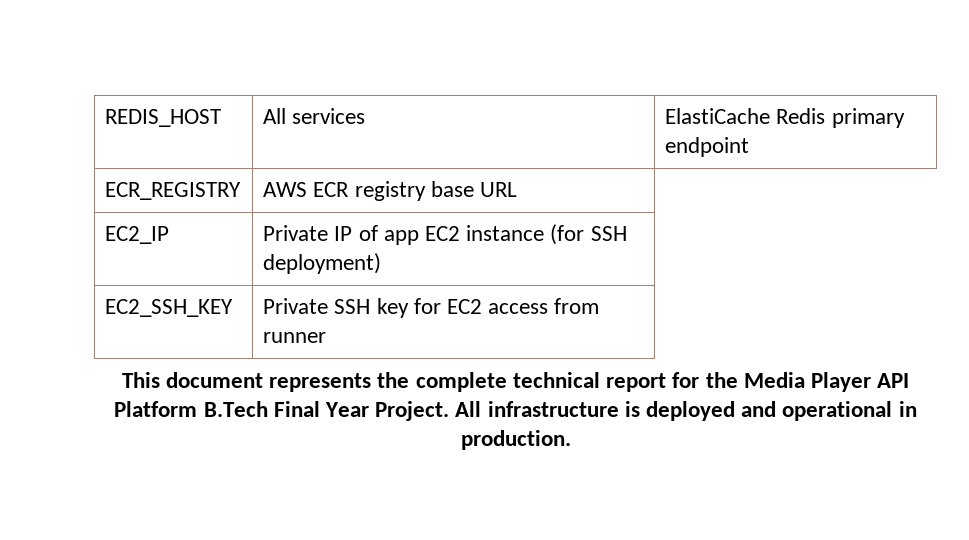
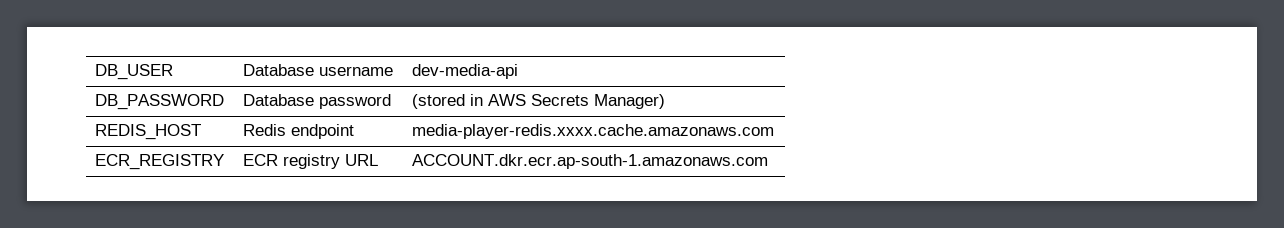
- REDIS_HOST | All services | ElastiCache Redis primary endpoint
+ DB_USER | Database username | dev-media-api
+ DB_PASSWORD | Database password | (stored in AWS Secrets Manager)
+ REDIS_HOST | Redis endpoint | media-player-redis.xxxx.cache.amazonaws.com
- ECR_REGISTRY | AWS ECR registry base URL
- EC2_IP | Private IP of app EC2 instance (for SSH deployment)
- EC2_SSH_KEY | Private SSH key for EC2 access from runner
- This document represents the complete technical report for the Media Player API Platform B.Tech Final Year Project. All infrastructure is deployed and operational in production.
+ ECR_REGISTRY | ECR registry URL | ACCOUNT.dkr.ecr.ap-south-1.amazonaws.com

